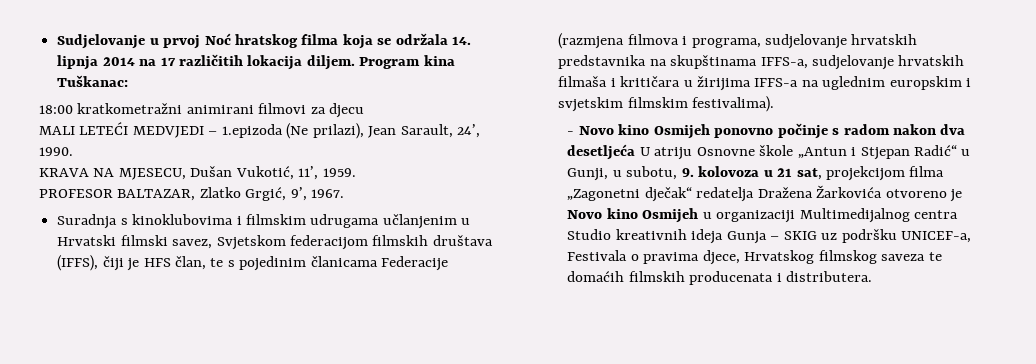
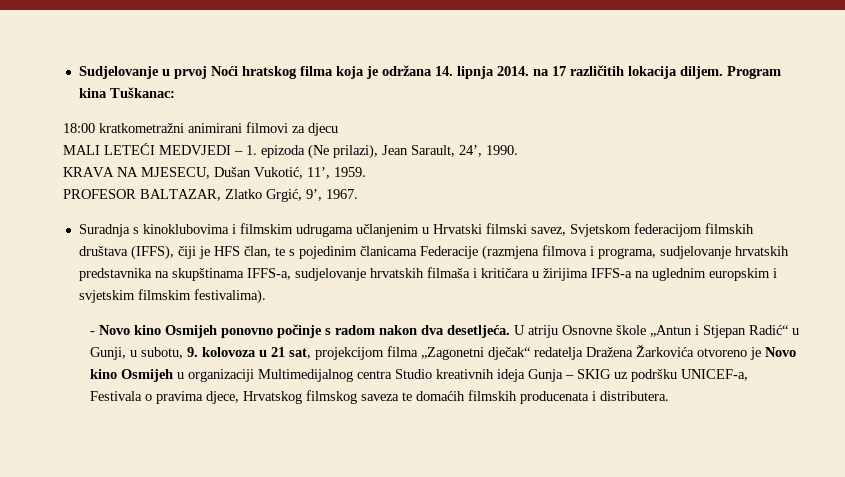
- Sudjelovanje u prvoj Noć hratskog filma koja se održala 14. lipnja 2014 na 17 različitih lokacija diljem.
+ Sudjelovanje u prvoj Noći hratskog filma koja je održana 14. lipnja 2014. na 17 različitih lokacija diljem.
- MALI LETEĆI MEDVJEDI – 1.epizoda (Ne prilazi), Jean Sarault, 24’, 1990.
+ MALI LETEĆI MEDVJEDI – 1. epizoda (Ne prilazi), Jean Sarault, 24’, 1990.
- - Novo kino Osmijeh ponovno počinje s radom nakon dva desetljeća U atriju Osnovne škole „Antun i Stjepan Radić“ u Gunji, u subotu, 9. kolovoza u 21 sat, projekcijom filma „Zagonetni dječak“ redatelja Dražena Žarkovića otvoreno je Novo kino Osmijeh u organizaciji Multimedijalnog centra Studio kreativnih ideja Gunja – SKIG uz podršku UNICEF-a, Festivala o pravima djece, Hrvatskog filmskog saveza te domaćih filmskih producenata i distributera.
+ - Novo kino Osmijeh ponovno počinje s radom nakon dva desetljeća. U atriju Osnovne škole „Antun i Stjepan Radić“ u Gunji, u subotu, 9. kolovoza u 21 sat, projekcijom filma „Zagonetni dječak“ redatelja Dražena Žarkovića otvoreno je Novo kino Osmijeh u organizaciji Multimedijalnog centra Studio kreativnih ideja Gunja – SKIG uz podršku UNICEF-a, Festivala o pravima djece, Hrvatskog filmskog saveza te domaćih filmskih producenata i distributera.

